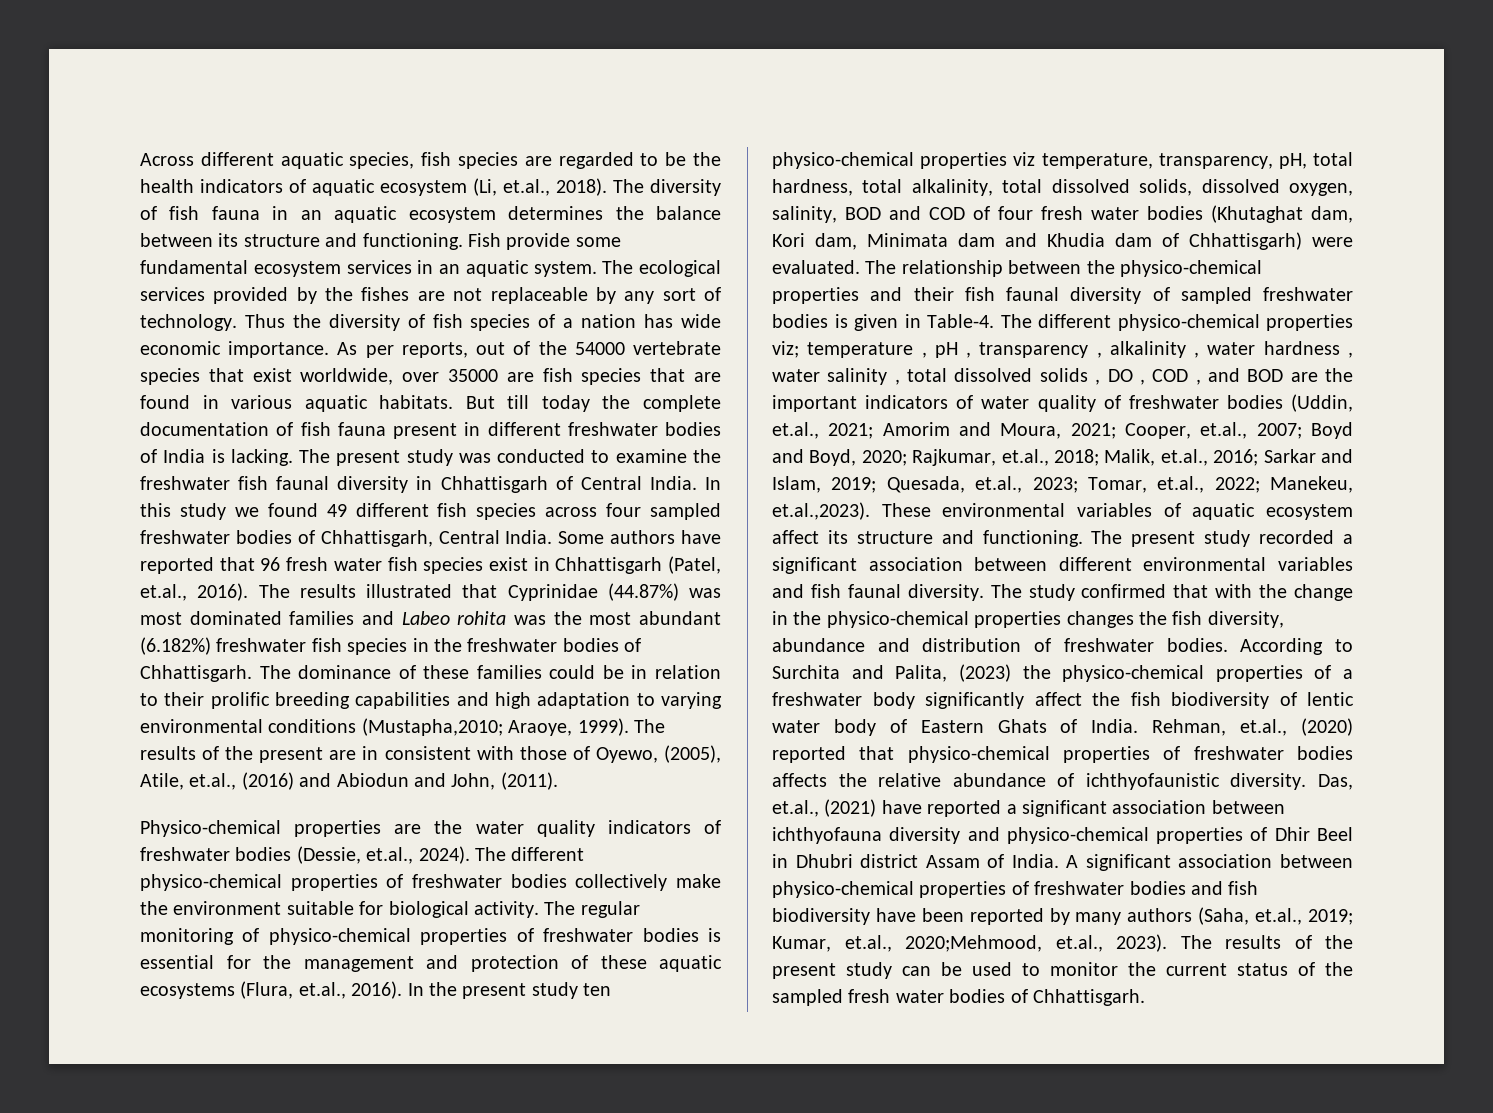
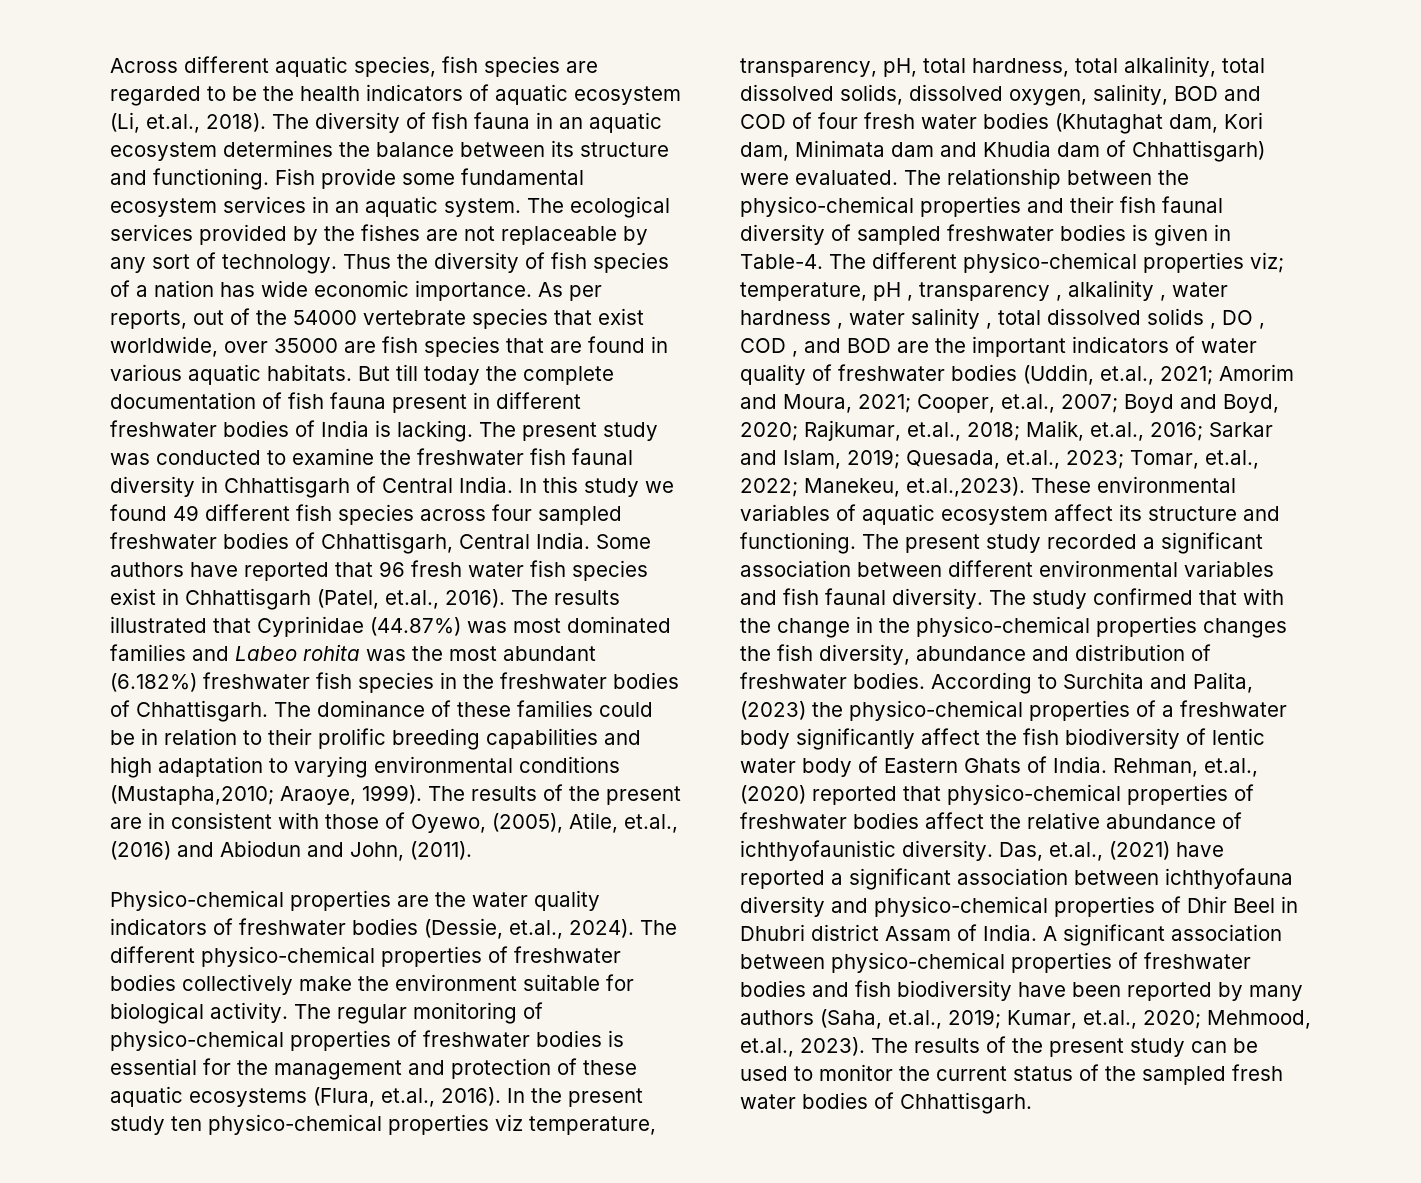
- temperature , pH , transparency , alkalinity , water hardness , water salinity , total dissolved solids , DO , COD , and BOD are the important indicators of water quality of freshwater bodies (Uddin, et.al., 2021;
+ temperature, pH , transparency , alkalinity , water hardness , water salinity , total dissolved solids , DO , COD , and BOD are the important indicators of water quality of freshwater bodies (Uddin, et.al., 2021;
- Rehman, et.al., (2020) reported that physico-chemical properties of freshwater bodies affects the relative abundance of ichthyofaunistic diversity.
+ Rehman, et.al., (2020) reported that physico-chemical properties of freshwater bodies affect the relative abundance of ichthyofaunistic diversity.
- A significant association between physico-chemical properties of freshwater bodies and fish biodiversity have been reported by many authors (Saha, et.al., 2019; Kumar, et.al., 2020;Mehmood, et.al., 2023).
+ A significant association between physico-chemical properties of freshwater bodies and fish biodiversity have been reported by many authors (Saha, et.al., 2019; Kumar, et.al., 2020; Mehmood, et.al., 2023).

